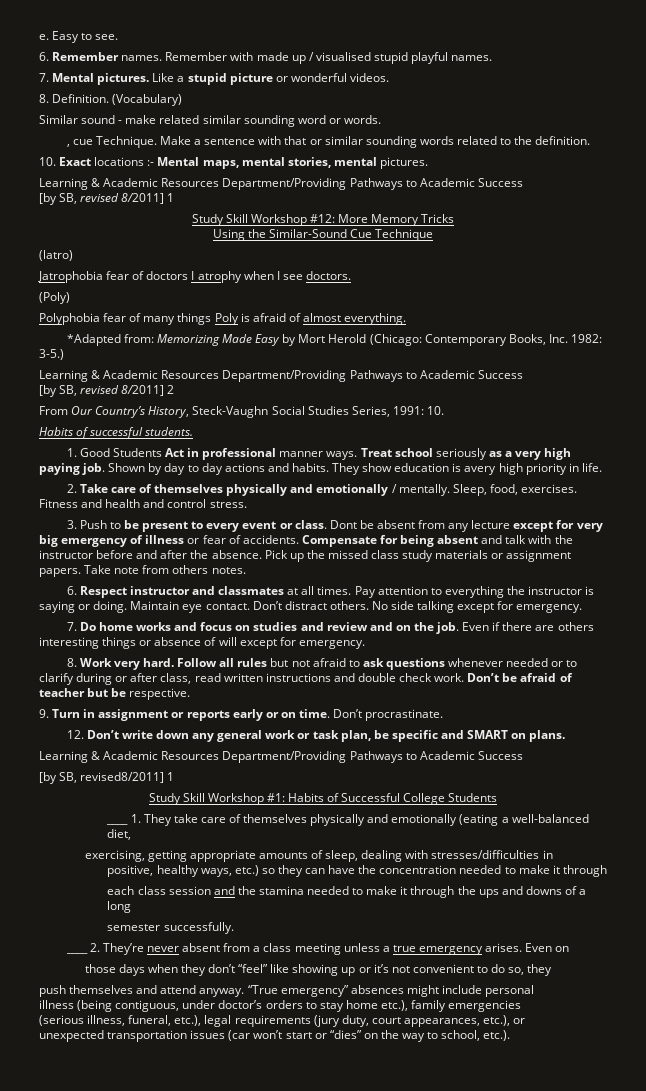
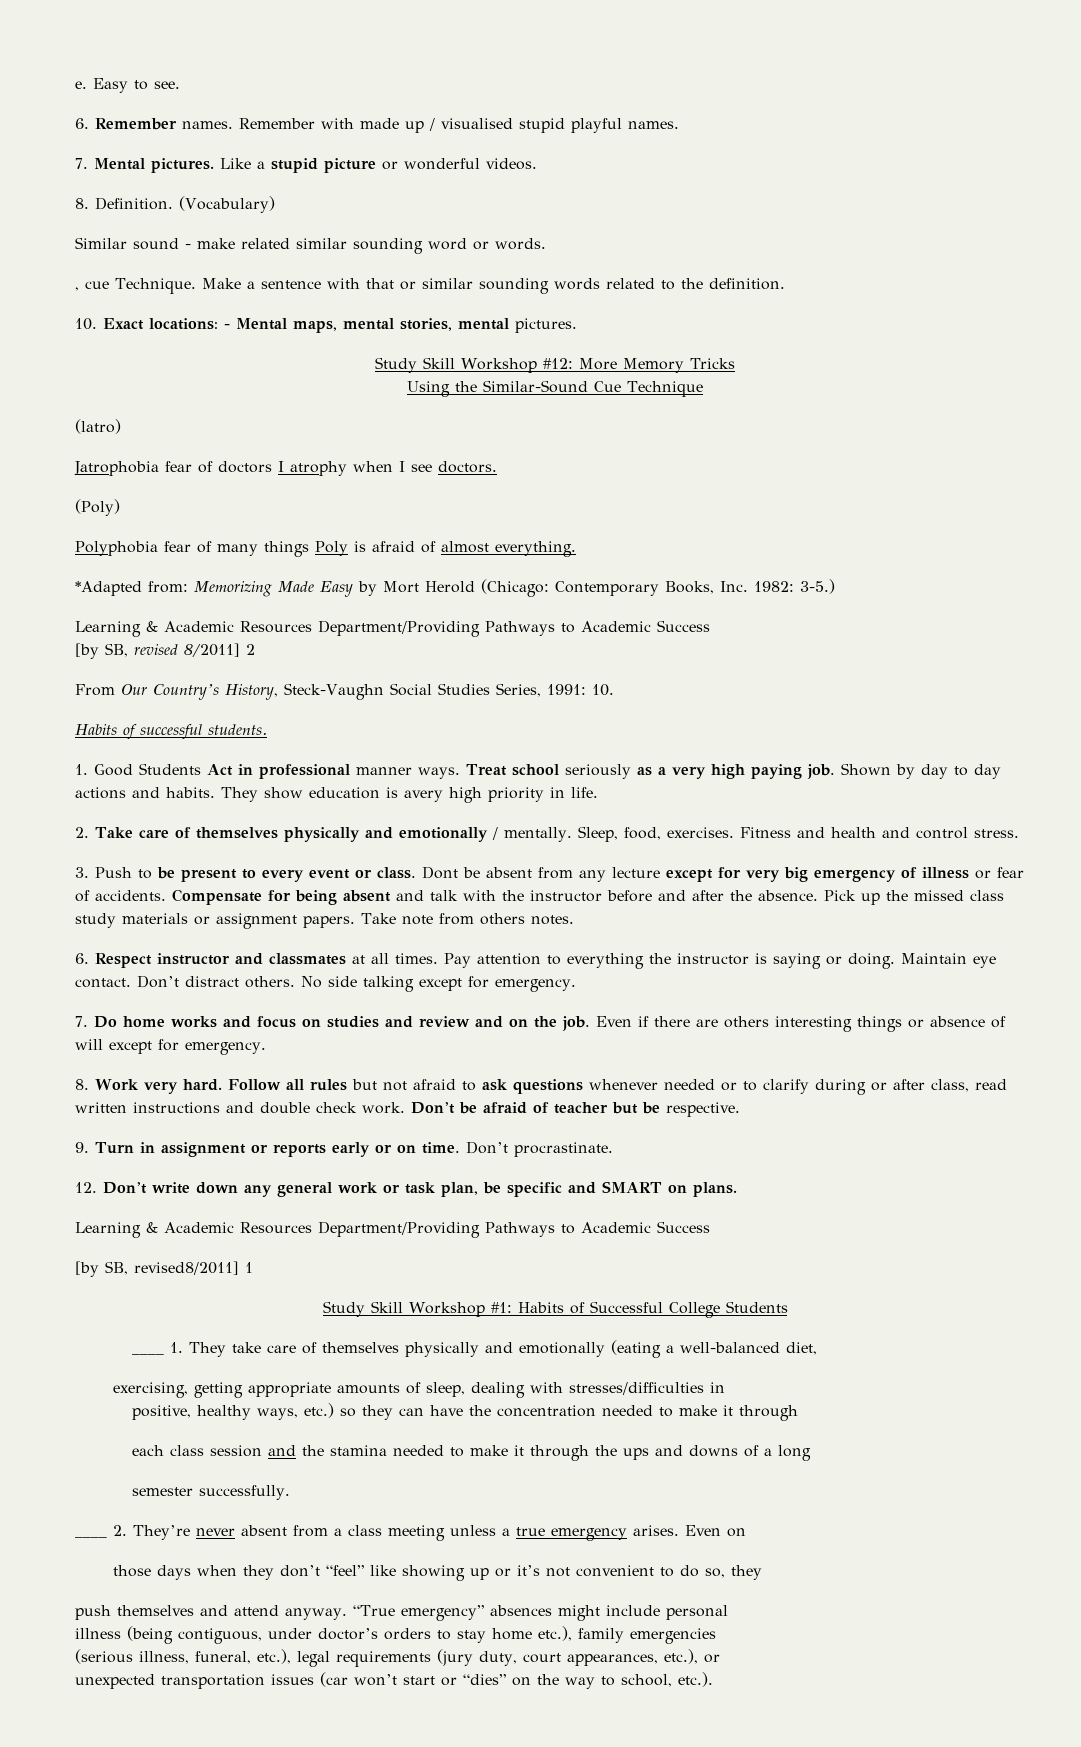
- 10. Exact locations :- Mental maps, mental stories, mental pictures.
- Learning & Academic Resources Department/Providing Pathways to Academic Success
- [by SB, revised 8/2011] 1
+ 10. Exact locations: - Mental maps, mental stories, mental pictures.

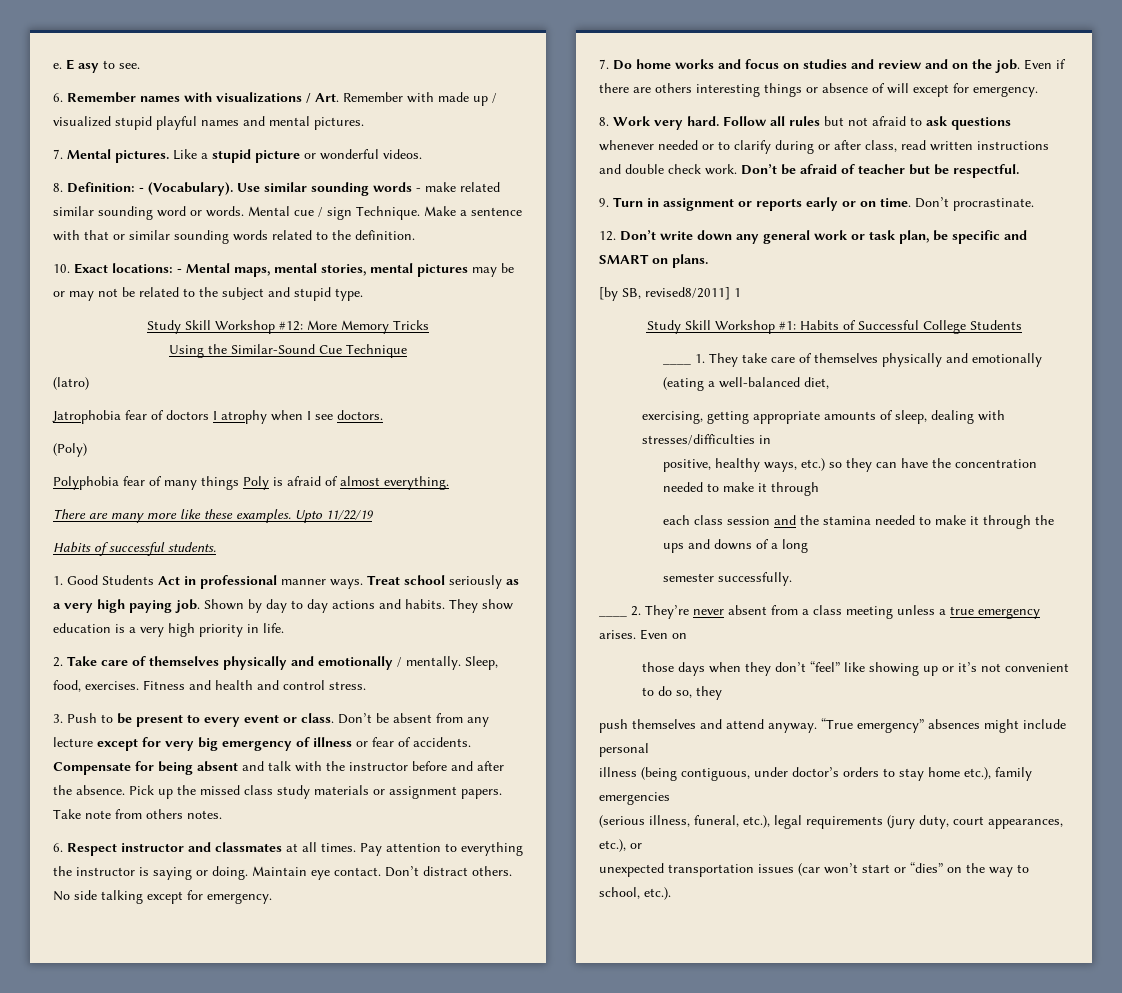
- Easy to see.
+ E asy to see.
- 6. Remember names. Remember with made up / visualised stupid playful names.
+ 6. Remember names with visualizations / Art. Remember with made up / visualized stupid playful names and mental pictures.
- 8. Definition. (Vocabulary)
- Similar sound - make related similar sounding word or words.
- , cue Technique.
+ 8. Definition: - (Vocabulary). Use similar sounding words - make related similar sounding word or words. Mental cue / sign Technique.
- 10. Exact locations: - Mental maps, mental stories, mental pictures.
+ 10. Exact locations: - Mental maps, mental stories, mental pictures may be or may not be related to the subject and stupid type.
- *Adapted from: Memorizing Made Easy by Mort Herold (Chicago: Contemporary Books, Inc. 1982: 3-5.)
- Learning & Academic Resources Department/Providing Pathways to Academic Success
- [by SB, revised 8/2011] 2
- From Our Country’s History, Steck-Vaughn Social Studies Series, 1991: 10.
+ There are many more like these examples. Upto 11/22/19
- They show education is avery high priority in life.
+ They show education is a very high priority in life.
- Dont be absent from any lecture except for very big emergency of illness or fear of accidents.
+ Don’t be absent from any lecture except for very big emergency of illness or fear of accidents.
- Don’t be afraid of teacher but be respective.
+ Don’t be afraid of teacher but be respectful.
  12. Don’t write down any general work or task plan, be specific and SMART on plans.
- Learning & Academic Resources Department/Providing Pathways to Academic Success

